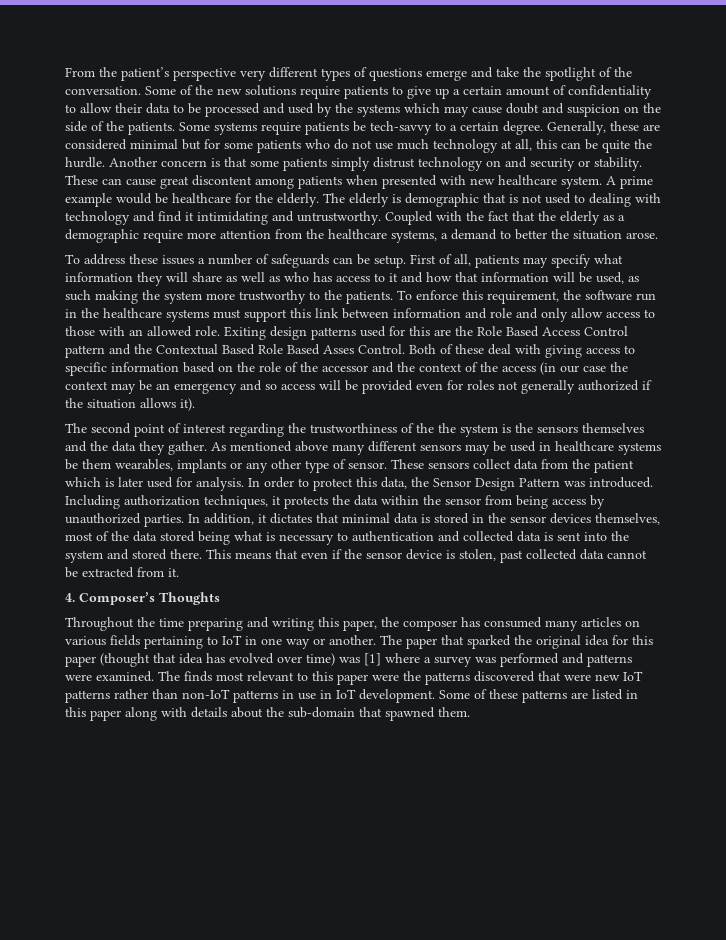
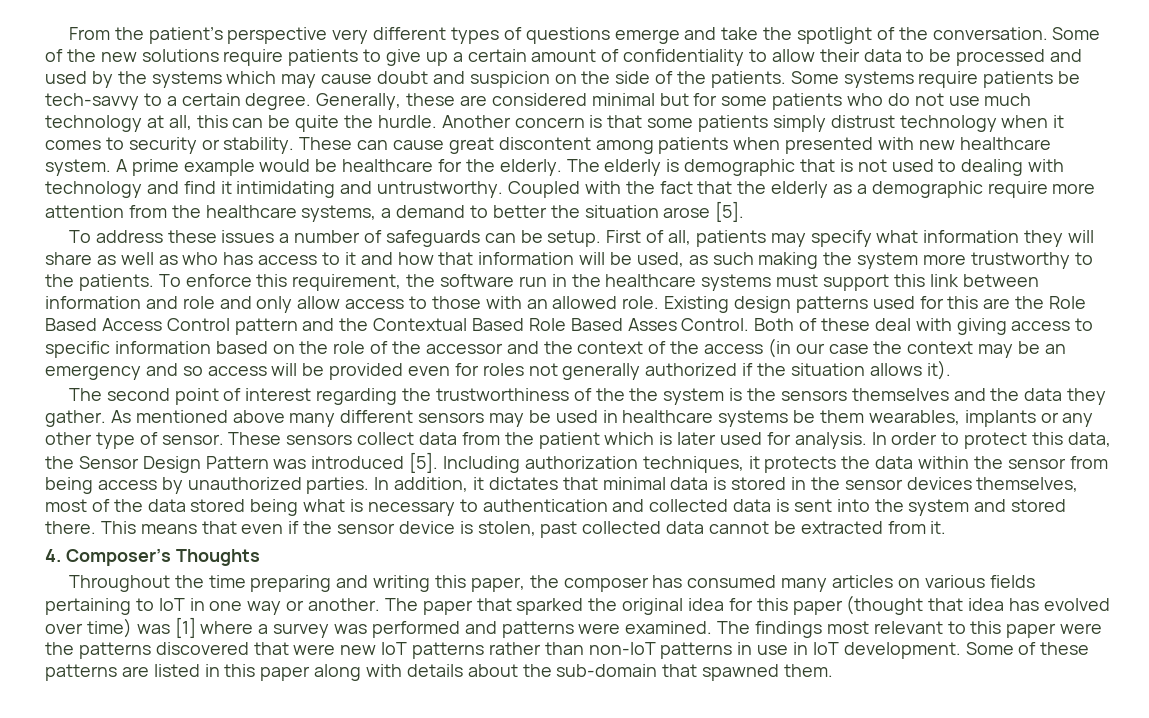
- Another concern is that some patients simply distrust technology on and security or stability.
+ Another concern is that some patients simply distrust technology when it comes to security or stability.
- Coupled with the fact that the elderly as a demographic require more attention from the healthcare systems, a demand to better the situation arose.
+ Coupled with the fact that the elderly as a demographic require more attention from the healthcare systems, a demand to better the situation arose [5].
- Exiting design patterns used for this are the Role Based Access Control pattern and the Contextual Based Role Based Asses Control.
+ Existing design patterns used for this are the Role Based Access Control pattern and the Contextual Based Role Based Asses Control.
- In order to protect this data, the Sensor Design Pattern was introduced.
+ In order to protect this data, the Sensor Design Pattern was introduced [5].
- The finds most relevant to this paper were the patterns discovered that were new IoT patterns rather than non-IoT patterns in use in IoT development.
+ The findings most relevant to this paper were the patterns discovered that were new IoT patterns rather than non-IoT patterns in use in IoT development.

